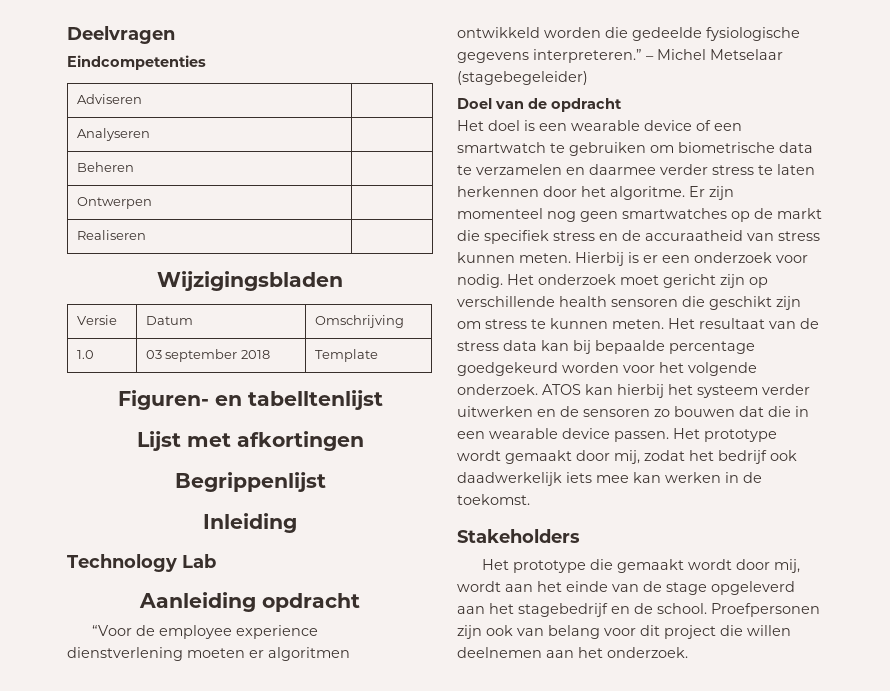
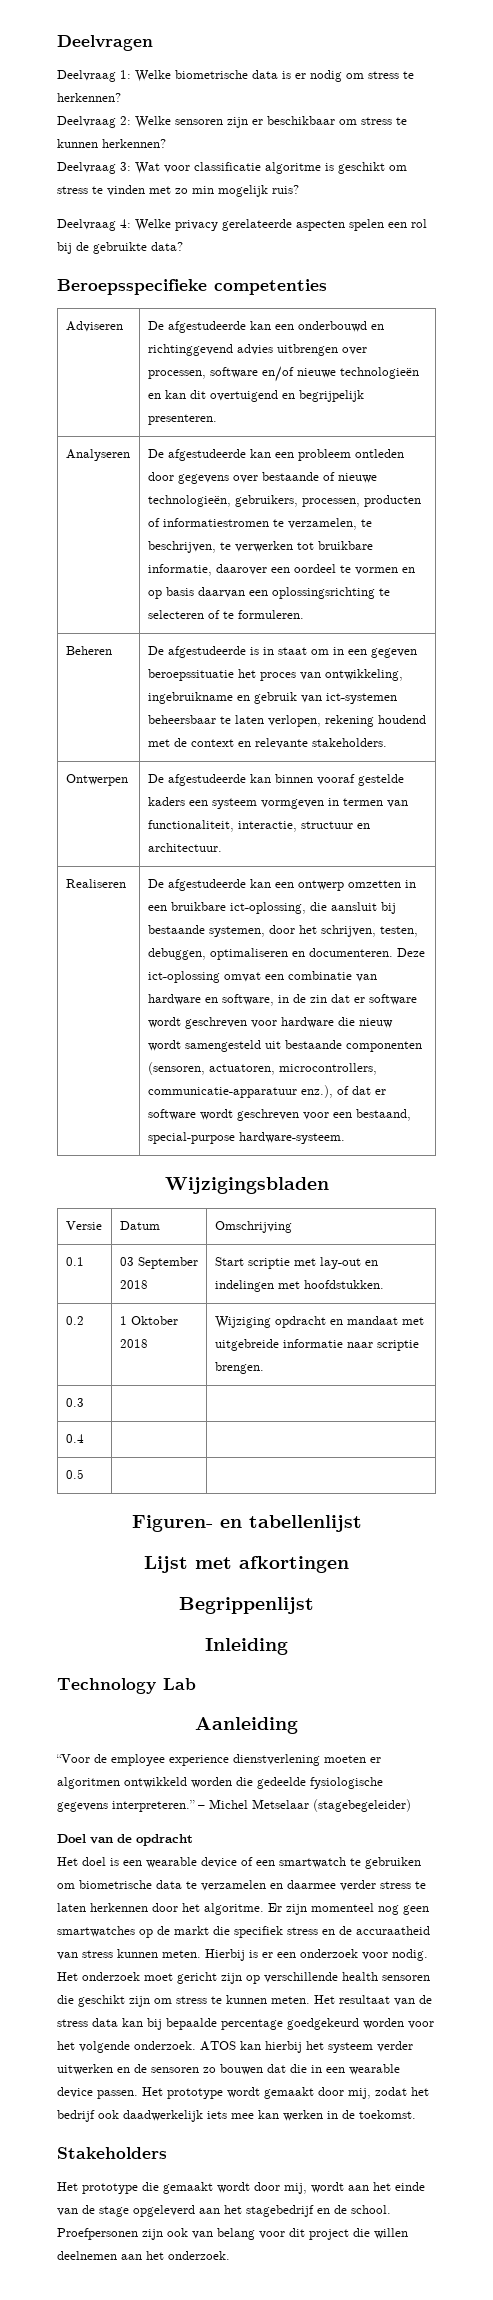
- Eindcompetenties
- Adviseren |
- Analyseren |
- Beheren |
- Ontwerpen |
- Realiseren |
+ Deelvraag 1: Welke biometrische data is er nodig om stress te herkennen?
+ Deelvraag 2: Welke sensoren zijn er beschikbaar om stress te kunnen herkennen?
+ Deelvraag 3: Wat voor classificatie algoritme is geschikt om stress te vinden met zo min mogelijk ruis?
+ Deelvraag 4: Welke privacy gerelateerde aspecten spelen een rol bij de gebruikte data?
+ Beroepsspecifieke competenties
+ Adviseren | De afgestudeerde kan een onderbouwd en richtinggevend advies uitbrengen over processen, software en/of nieuwe technologieën en kan dit overtuigend en begrijpelijk presenteren.
+ Analyseren | De afgestudeerde kan een probleem ontleden door gegevens over bestaande of nieuwe technologieën, gebruikers, processen, producten of informatiestromen te verzamelen, te beschrijven, te verwerken tot bruikbare informatie, daarover een oordeel te vormen en op basis daarvan een oplossingsrichting te selecteren of te formuleren.
+ Beheren | De afgestudeerde is in staat om in een gegeven beroepssituatie het proces van ontwikkeling, ingebruikname en gebruik van ict-systemen beheersbaar te laten verlopen, rekening houdend met de context en relevante stakeholders.
+ Ontwerpen | De afgestudeerde kan binnen vooraf gestelde kaders een systeem vormgeven in termen van functionaliteit, interactie, structuur en architectuur.
+ Realiseren | De afgestudeerde kan een ontwerp omzetten in een bruikbare ict-oplossing, die aansluit bij bestaande systemen, door het schrijven, testen, debuggen, optimaliseren en documenteren. Deze ict-oplossing omvat een combinatie van hardware en software, in de zin dat er software wordt geschreven voor hardware die nieuw wordt samengesteld uit bestaande componenten (sensoren, actuatoren, microcontrollers, communicatie-apparatuur enz.), of dat er software wordt geschreven voor een bestaand, special-purpose hardware-systeem.
- 1.0 | 03 september 2018 | Template
+ 0.1 | 03 September 2018 | Start scriptie met lay-out en indelingen met hoofdstukken.
+ 0.2 | 1 Oktober 2018 | Wijziging opdracht en mandaat met uitgebreide informatie naar scriptie brengen.
+ 0.3 | |
+ 0.4 | |
+ 0.5 | |
- Figuren- en tabelltenlijst
+ Figuren- en tabellenlijst
- Aanleiding opdracht
+ Aanleiding

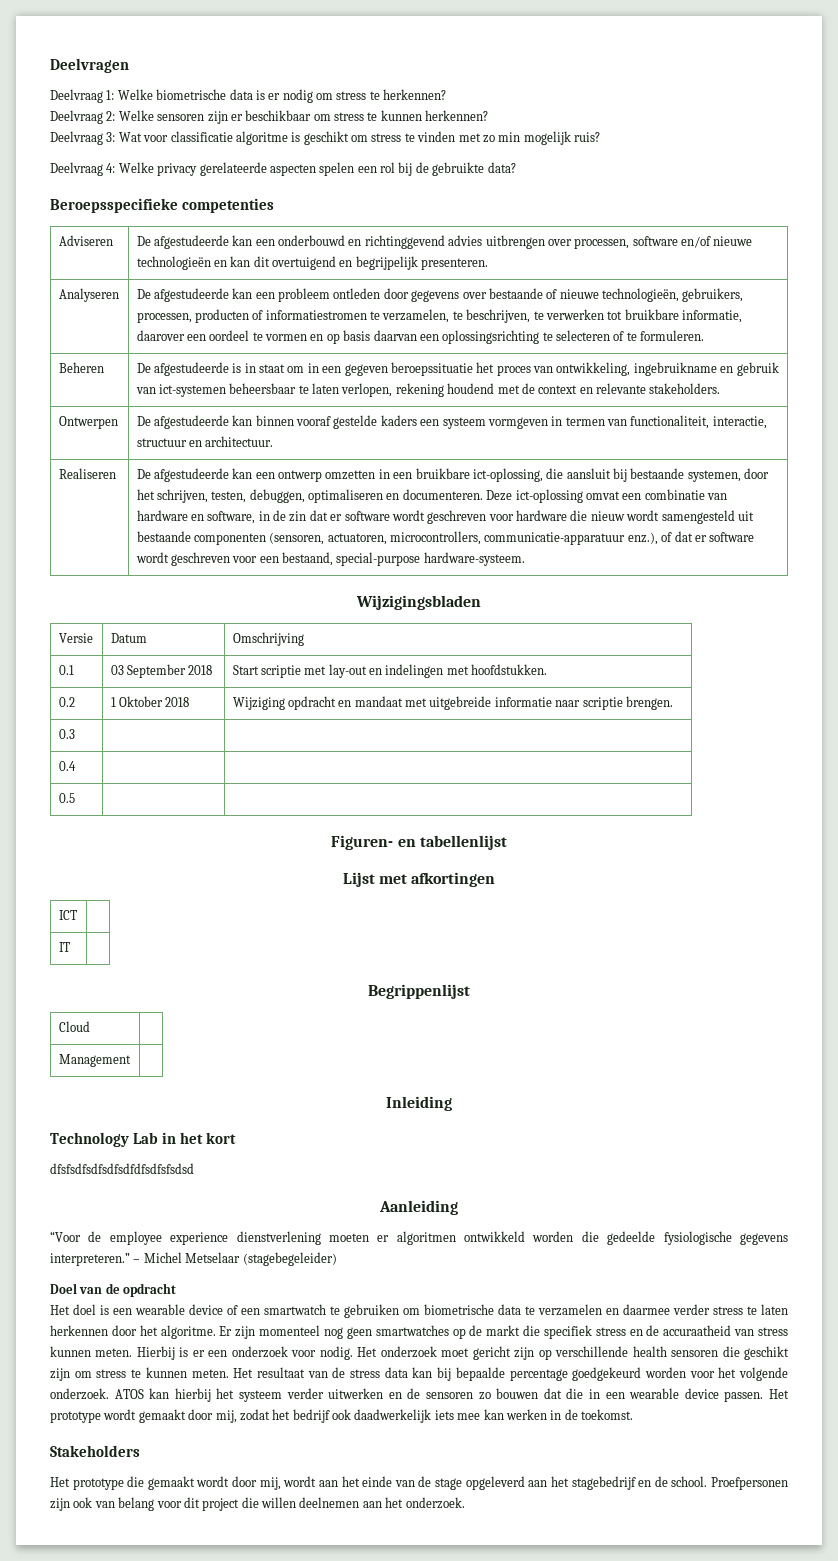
+ ICT |
+ IT |
+ Cloud |
+ Management |
- Technology Lab
+ Technology Lab in het kort
+ dfsfsdfsdfsdfsdfdfsdfsfsdsd

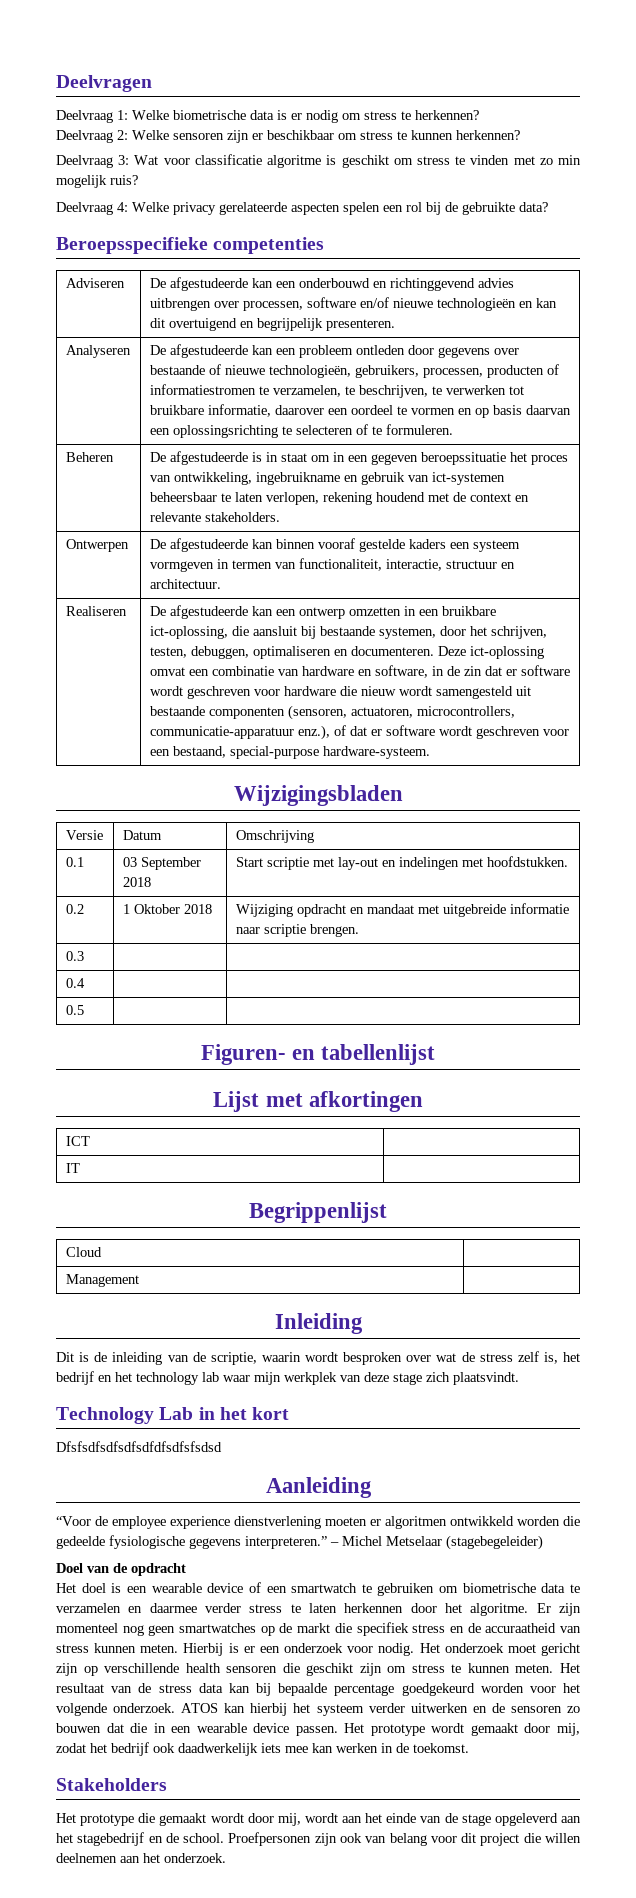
+ Dit is de inleiding van de scriptie, waarin wordt besproken over wat de stress zelf is, het bedrijf en het technology lab waar mijn werkplek van deze stage zich plaatsvindt.
- dfsfsdfsdfsdfsdfdfsdfsfsdsd
+ Dfsfsdfsdfsdfsdfdfsdfsfsdsd

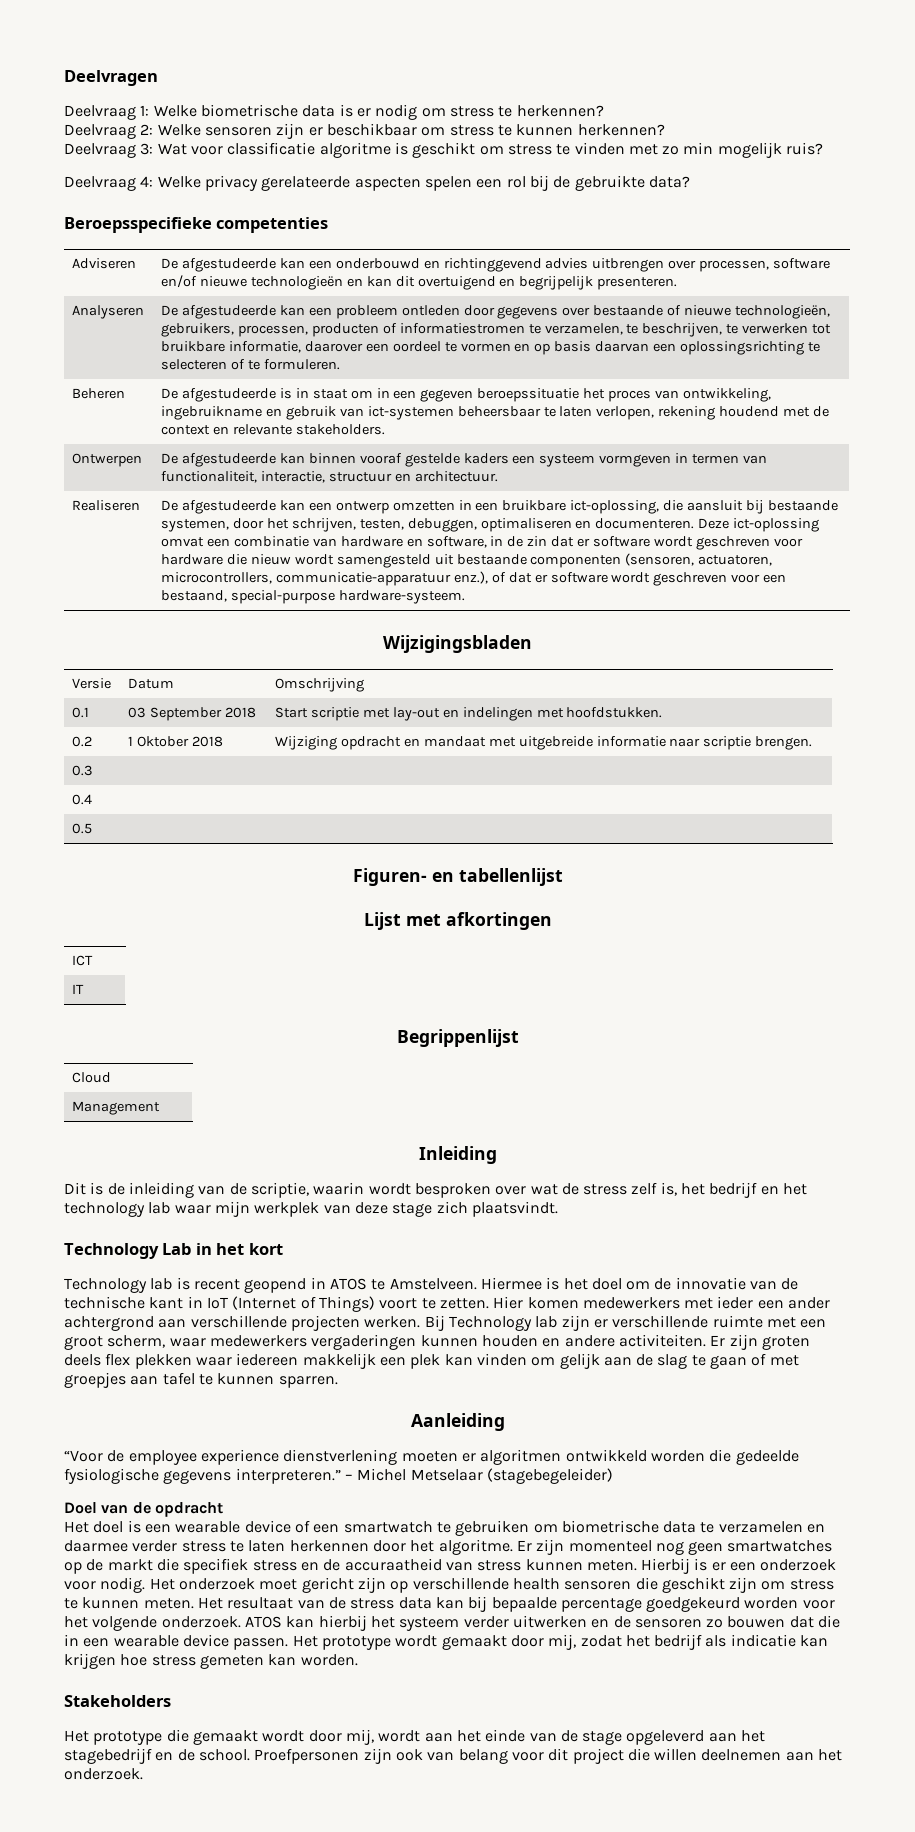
- Dfsfsdfsdfsdfsdfdfsdfsfsdsd
+ Technology lab is recent geopend in ATOS te Amstelveen. Hiermee is het doel om de innovatie van de technische kant in IoT (Internet of Things) voort te zetten. Hier komen medewerkers met ieder een ander achtergrond aan verschillende projecten werken. Bij Technology lab zijn er verschillende ruimte met een groot scherm, waar medewerkers vergaderingen kunnen houden en andere activiteiten. Er zijn groten deels flex plekken waar iedereen makkelijk een plek kan vinden om gelijk aan de slag te gaan of met groepjes aan tafel te kunnen sparren.
- Het prototype wordt gemaakt door mij, zodat het bedrijf ook daadwerkelijk iets mee kan werken in de toekomst.
+ Het prototype wordt gemaakt door mij, zodat het bedrijf als indicatie kan krijgen hoe stress gemeten kan worden.

